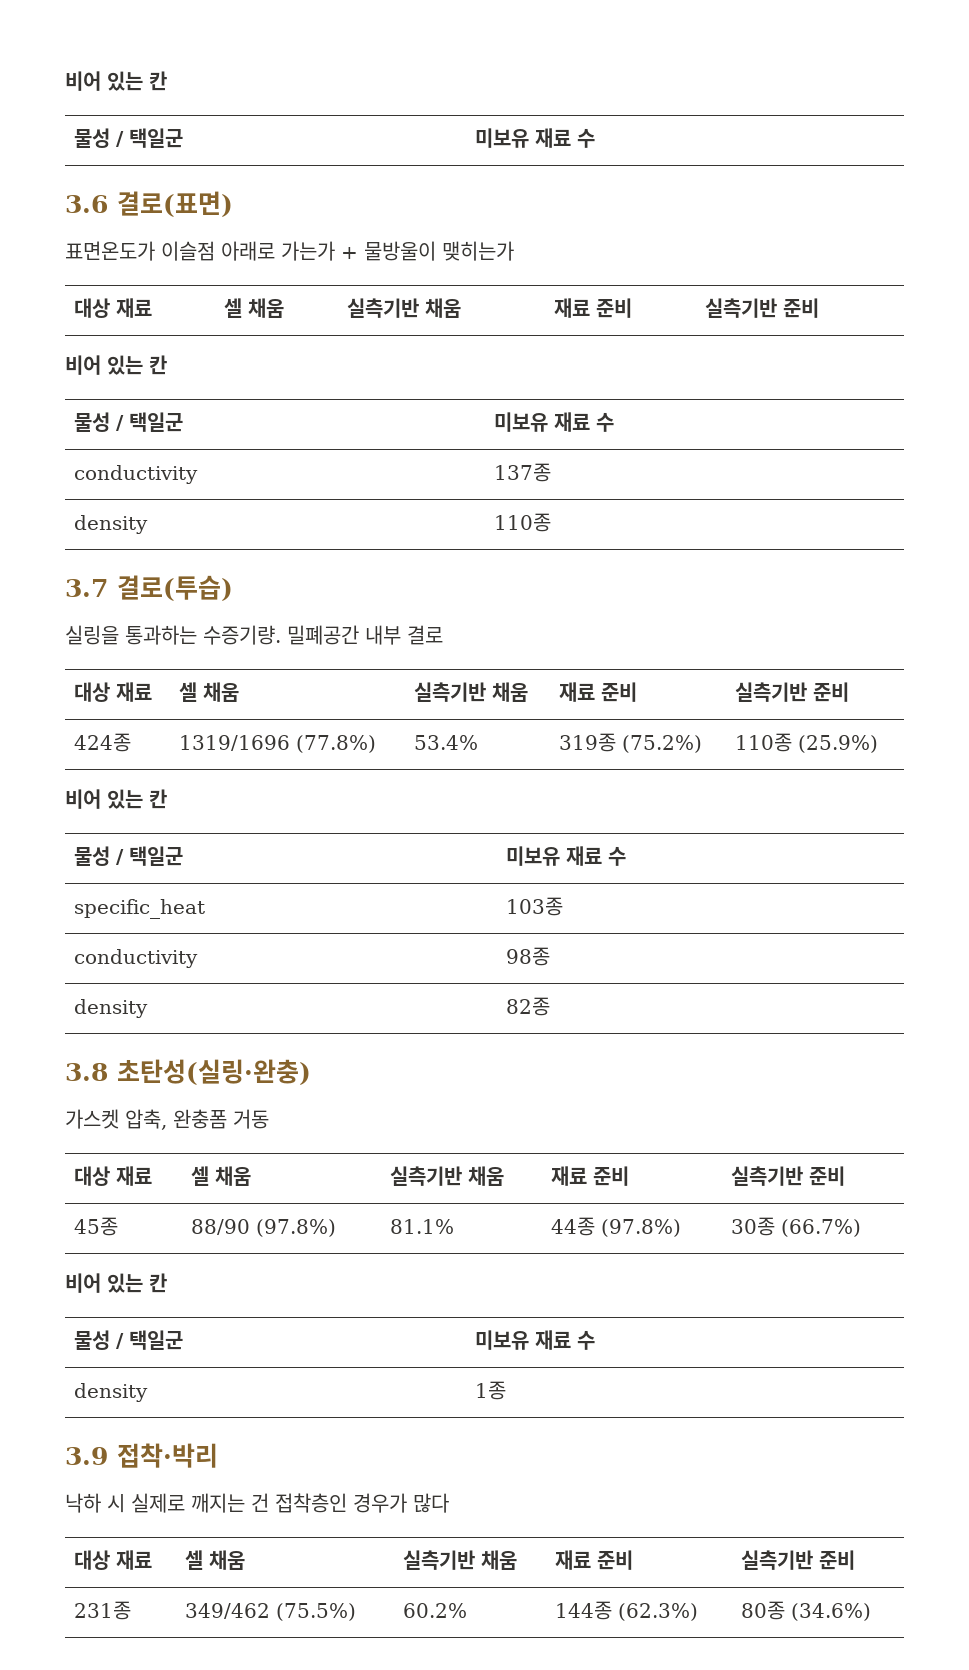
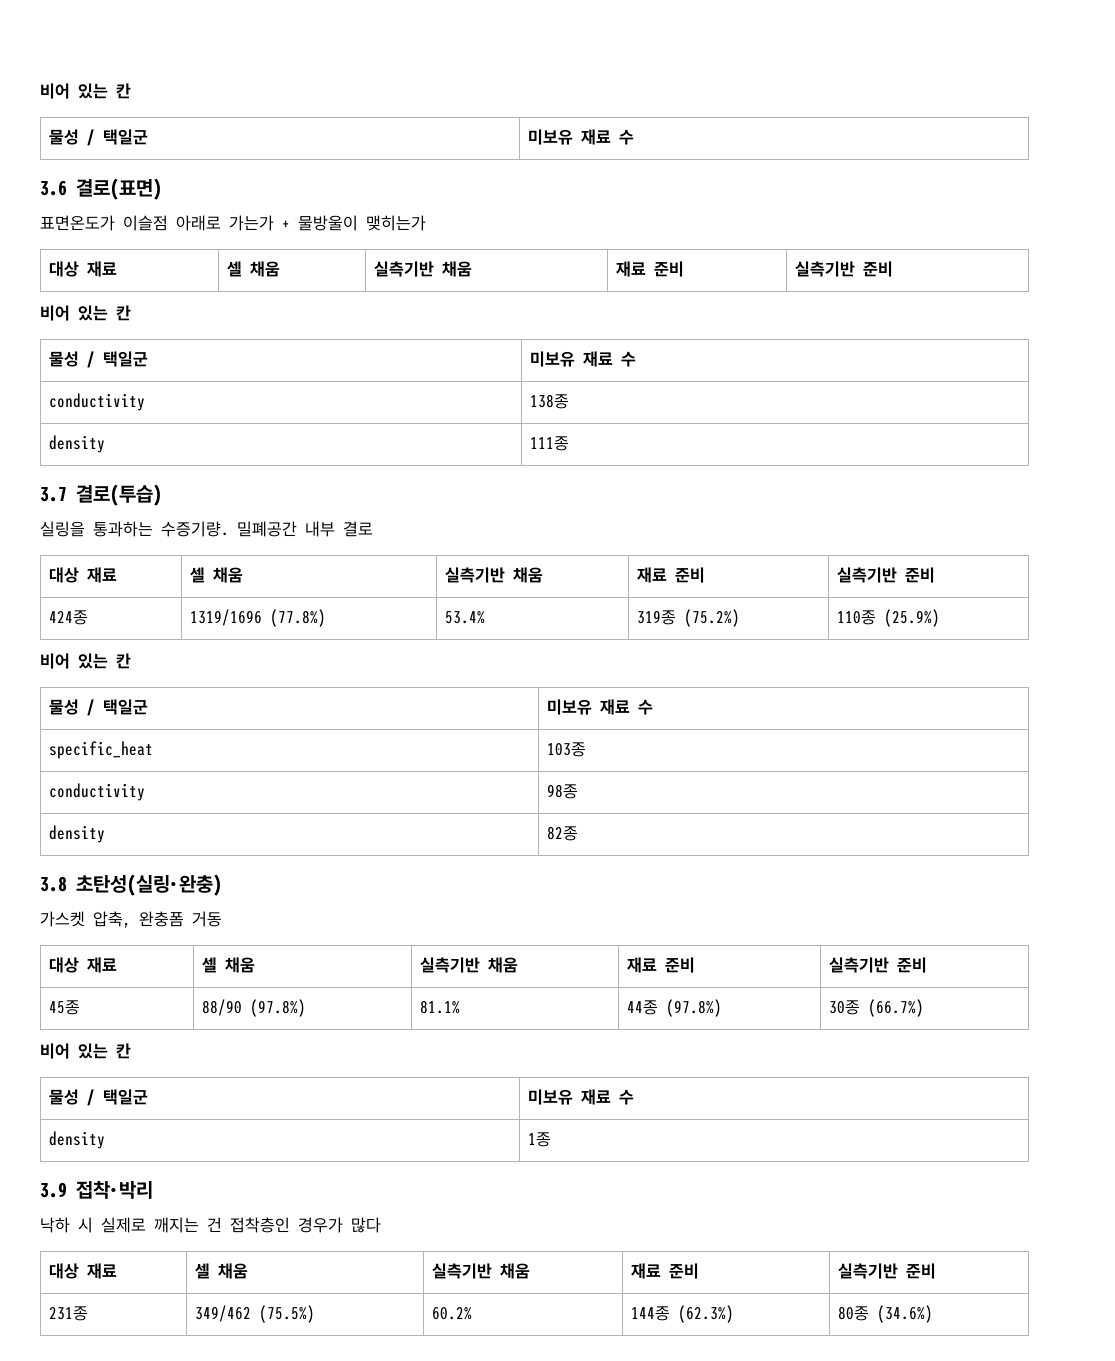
- conductivity | 137종
- density | 110종
+ conductivity | 138종
+ density | 111종

